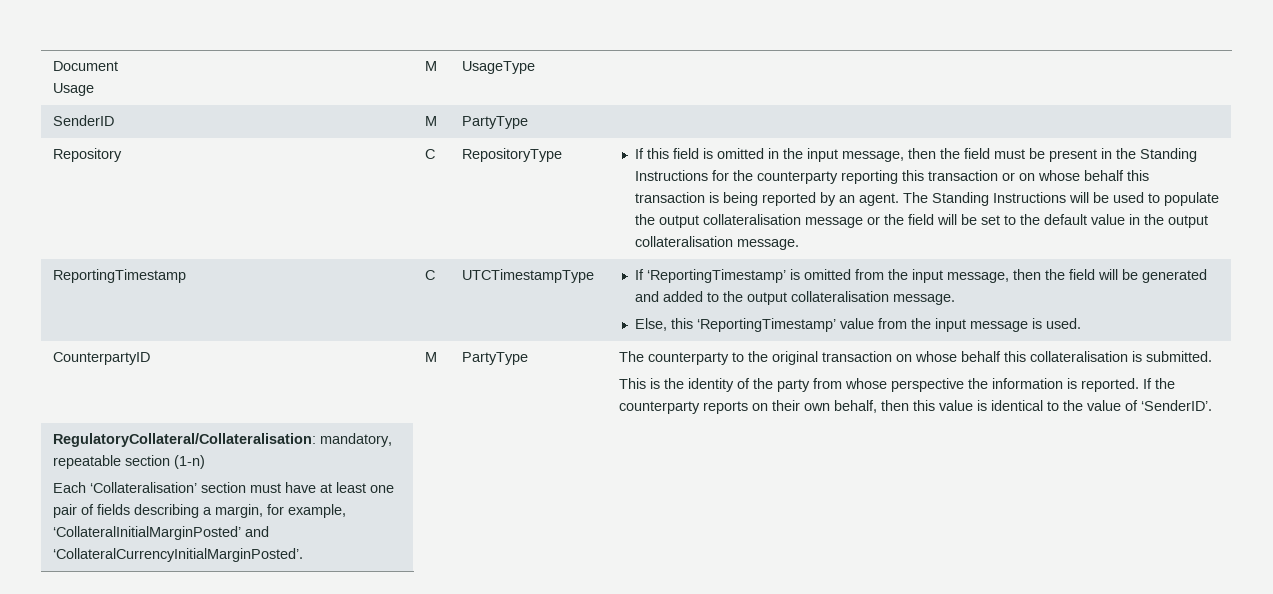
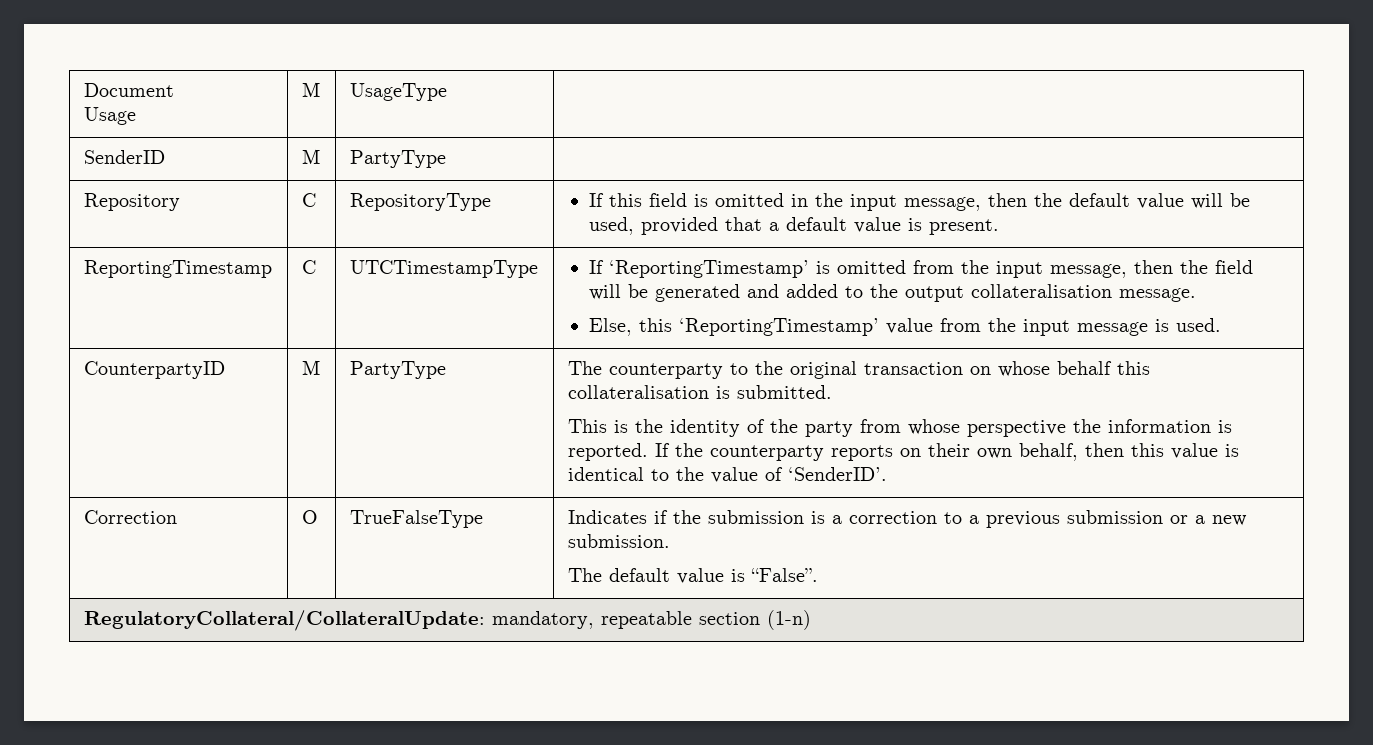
- If this field is omitted in the input message, then the field must be present in the Standing Instructions for the counterparty reporting this transaction or on whose behalf this transaction is being reported by an agent. The Standing Instructions will be used to populate the output collateralisation message or the field will be set to the default value in the output collateralisation message.
+ If this field is omitted in the input message, then the default value will be used, provided that a default value is present.
- RegulatoryCollateral/Collateralisation: mandatory, repeatable section (1-n)
- Each ‘Collateralisation’ section must have at least one pair of fields describing a margin, for example, ‘CollateralInitialMarginPosted’ and ‘CollateralCurrencyInitialMarginPosted’.
+ Correction | O | TrueFalseType | Indicates if the submission is a correction to a previous submission or a new submission.
+ The default value is “False”.
+ RegulatoryCollateral/CollateralUpdate: mandatory, repeatable section (1-n)

